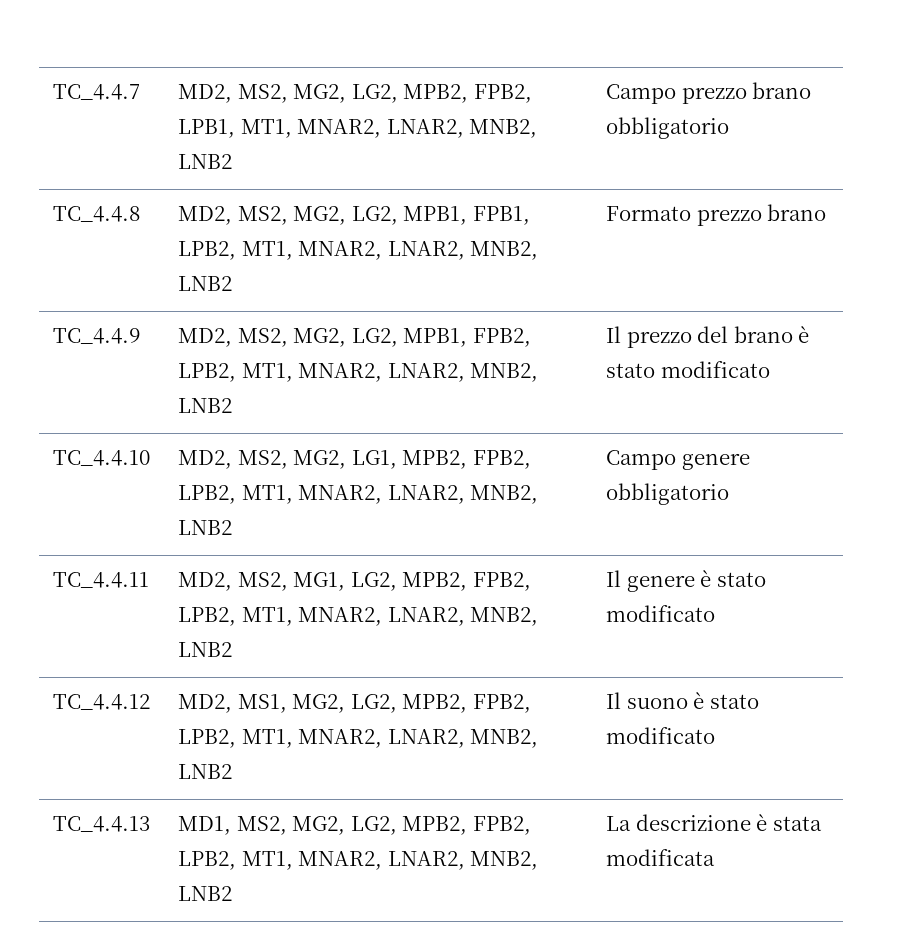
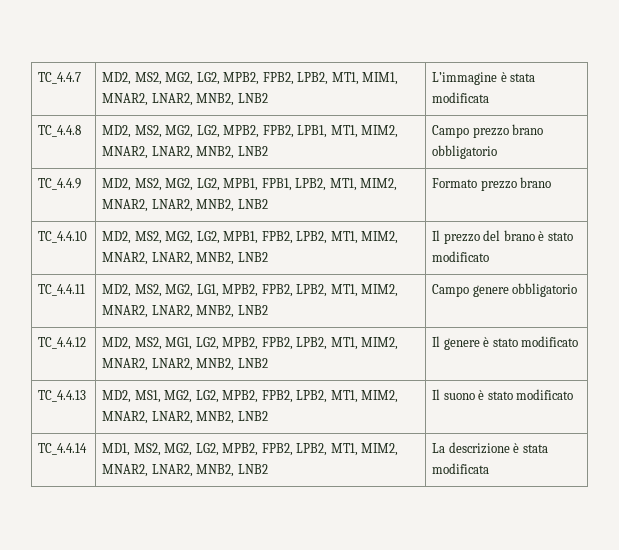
- TC_4.4.7 | MD2, MS2, MG2, LG2, MPB2, FPB2, LPB1, MT1, MNAR2, LNAR2, MNB2, LNB2 | Campo prezzo brano obbligatorio
+ TC_4.4.7 | MD2, MS2, MG2, LG2, MPB2, FPB2, LPB2, MT1, MIM1, MNAR2, LNAR2, MNB2, LNB2 | L’immagine è stata modificata
+ TC_4.4.8 | MD2, MS2, MG2, LG2, MPB2, FPB2, LPB1, MT1, MIM2, MNAR2, LNAR2, MNB2, LNB2 | Campo prezzo brano obbligatorio
- TC_4.4.8 | MD2, MS2, MG2, LG2, MPB1, FPB1, LPB2, MT1, MNAR2, LNAR2, MNB2, LNB2 | Formato prezzo brano
+ TC_4.4.9 | MD2, MS2, MG2, LG2, MPB1, FPB1, LPB2, MT1, MIM2, MNAR2, LNAR2, MNB2, LNB2 | Formato prezzo brano
- TC_4.4.9 | MD2, MS2, MG2, LG2, MPB1, FPB2, LPB2, MT1, MNAR2, LNAR2, MNB2, LNB2 | Il prezzo del brano è stato modificato
+ TC_4.4.10 | MD2, MS2, MG2, LG2, MPB1, FPB2, LPB2, MT1, MIM2, MNAR2, LNAR2, MNB2, LNB2 | Il prezzo del brano è stato modificato
- TC_4.4.10 | MD2, MS2, MG2, LG1, MPB2, FPB2, LPB2, MT1, MNAR2, LNAR2, MNB2, LNB2 | Campo genere obbligatorio
+ TC_4.4.11 | MD2, MS2, MG2, LG1, MPB2, FPB2, LPB2, MT1, MIM2, MNAR2, LNAR2, MNB2, LNB2 | Campo genere obbligatorio
- TC_4.4.11 | MD2, MS2, MG1, LG2, MPB2, FPB2, LPB2, MT1, MNAR2, LNAR2, MNB2, LNB2 | Il genere è stato modificato
+ TC_4.4.12 | MD2, MS2, MG1, LG2, MPB2, FPB2, LPB2, MT1, MIM2, MNAR2, LNAR2, MNB2, LNB2 | Il genere è stato modificato
- TC_4.4.12 | MD2, MS1, MG2, LG2, MPB2, FPB2, LPB2, MT1, MNAR2, LNAR2, MNB2, LNB2 | Il suono è stato modificato
+ TC_4.4.13 | MD2, MS1, MG2, LG2, MPB2, FPB2, LPB2, MT1, MIM2, MNAR2, LNAR2, MNB2, LNB2 | Il suono è stato modificato
- TC_4.4.13 | MD1, MS2, MG2, LG2, MPB2, FPB2, LPB2, MT1, MNAR2, LNAR2, MNB2, LNB2 | La descrizione è stata modificata
+ TC_4.4.14 | MD1, MS2, MG2, LG2, MPB2, FPB2, LPB2, MT1, MIM2, MNAR2, LNAR2, MNB2, LNB2 | La descrizione è stata modificata

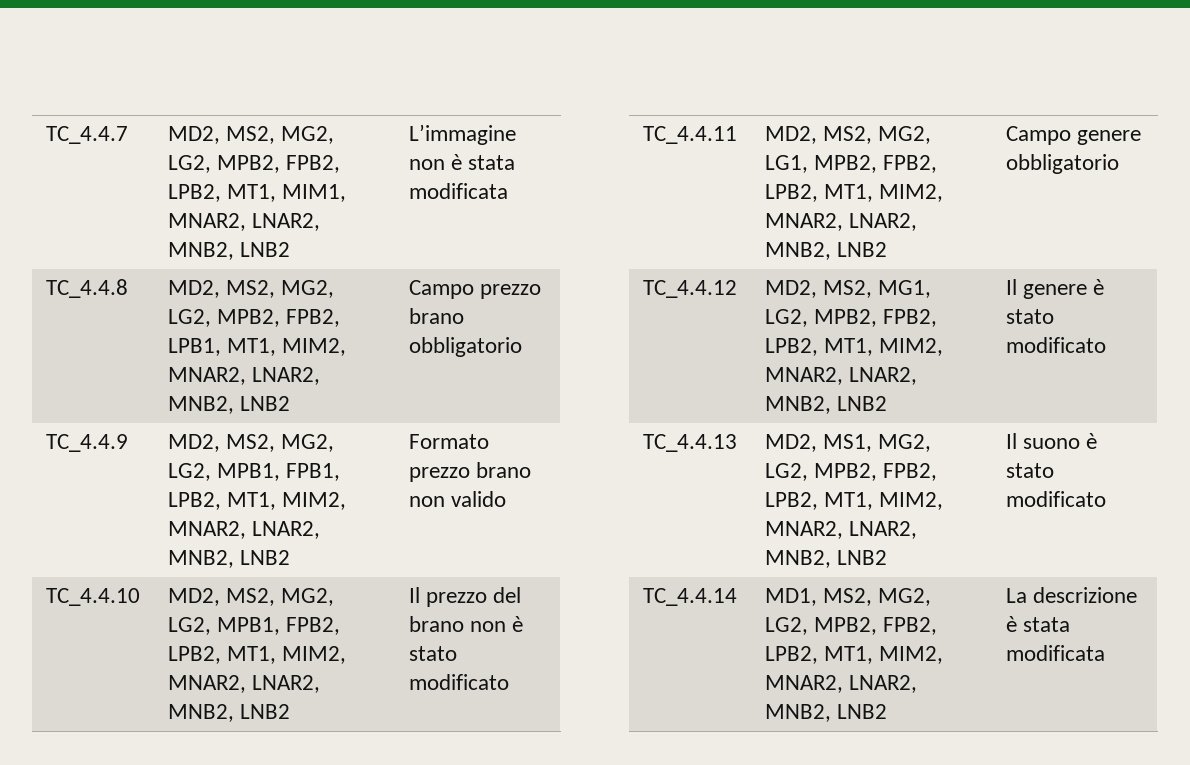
- TC_4.4.7 | MD2, MS2, MG2, LG2, MPB2, FPB2, LPB2, MT1, MIM1, MNAR2, LNAR2, MNB2, LNB2 | L’immagine è stata modificata
+ TC_4.4.7 | MD2, MS2, MG2, LG2, MPB2, FPB2, LPB2, MT1, MIM1, MNAR2, LNAR2, MNB2, LNB2 | L’immagine non è stata modificata
- TC_4.4.9 | MD2, MS2, MG2, LG2, MPB1, FPB1, LPB2, MT1, MIM2, MNAR2, LNAR2, MNB2, LNB2 | Formato prezzo brano
+ TC_4.4.9 | MD2, MS2, MG2, LG2, MPB1, FPB1, LPB2, MT1, MIM2, MNAR2, LNAR2, MNB2, LNB2 | Formato prezzo brano non valido
- TC_4.4.10 | MD2, MS2, MG2, LG2, MPB1, FPB2, LPB2, MT1, MIM2, MNAR2, LNAR2, MNB2, LNB2 | Il prezzo del brano è stato modificato
+ TC_4.4.10 | MD2, MS2, MG2, LG2, MPB1, FPB2, LPB2, MT1, MIM2, MNAR2, LNAR2, MNB2, LNB2 | Il prezzo del brano non è stato modificato

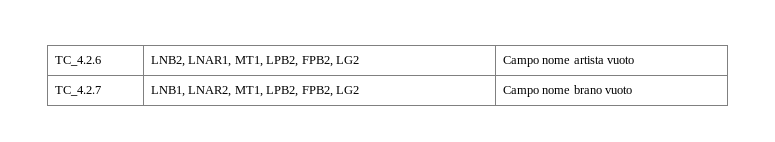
- TC_4.4.7 | MD2, MS2, MG2, LG2, MPB2, FPB2, LPB2, MT1, MIM1, MNAR2, LNAR2, MNB2, LNB2 | L’immagine non è stata modificata
- TC_4.4.8 | MD2, MS2, MG2, LG2, MPB2, FPB2, LPB1, MT1, MIM2, MNAR2, LNAR2, MNB2, LNB2 | Campo prezzo brano obbligatorio
- TC_4.4.9 | MD2, MS2, MG2, LG2, MPB1, FPB1, LPB2, MT1, MIM2, MNAR2, LNAR2, MNB2, LNB2 | Formato prezzo brano non valido
- TC_4.4.10 | MD2, MS2, MG2, LG2, MPB1, FPB2, LPB2, MT1, MIM2, MNAR2, LNAR2, MNB2, LNB2 | Il prezzo del brano non è stato modificato
- TC_4.4.11 | MD2, MS2, MG2, LG1, MPB2, FPB2, LPB2, MT1, MIM2, MNAR2, LNAR2, MNB2, LNB2 | Campo genere obbligatorio
- TC_4.4.12 | MD2, MS2, MG1, LG2, MPB2, FPB2, LPB2, MT1, MIM2, MNAR2, LNAR2, MNB2, LNB2 | Il genere è stato modificato
- TC_4.4.13 | MD2, MS1, MG2, LG2, MPB2, FPB2, LPB2, MT1, MIM2, MNAR2, LNAR2, MNB2, LNB2 | Il suono è stato modificato
- TC_4.4.14 | MD1, MS2, MG2, LG2, MPB2, FPB2, LPB2, MT1, MIM2, MNAR2, LNAR2, MNB2, LNB2 | La descrizione è stata modificata
+ TC_4.2.6 | LNB2, LNAR1, MT1, LPB2, FPB2, LG2 | Campo nome artista vuoto
+ TC_4.2.7 | LNB1, LNAR2, MT1, LPB2, FPB2, LG2 | Campo nome brano vuoto

